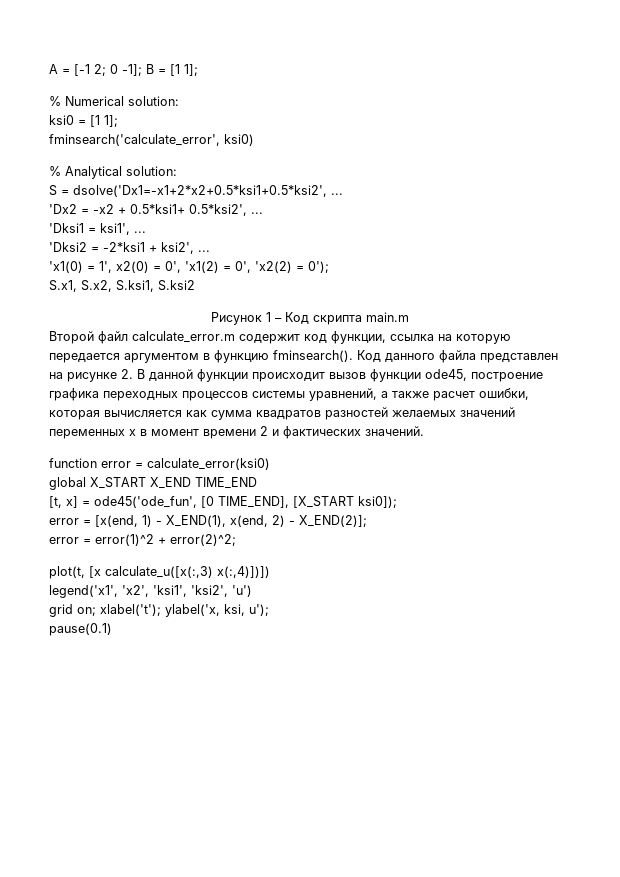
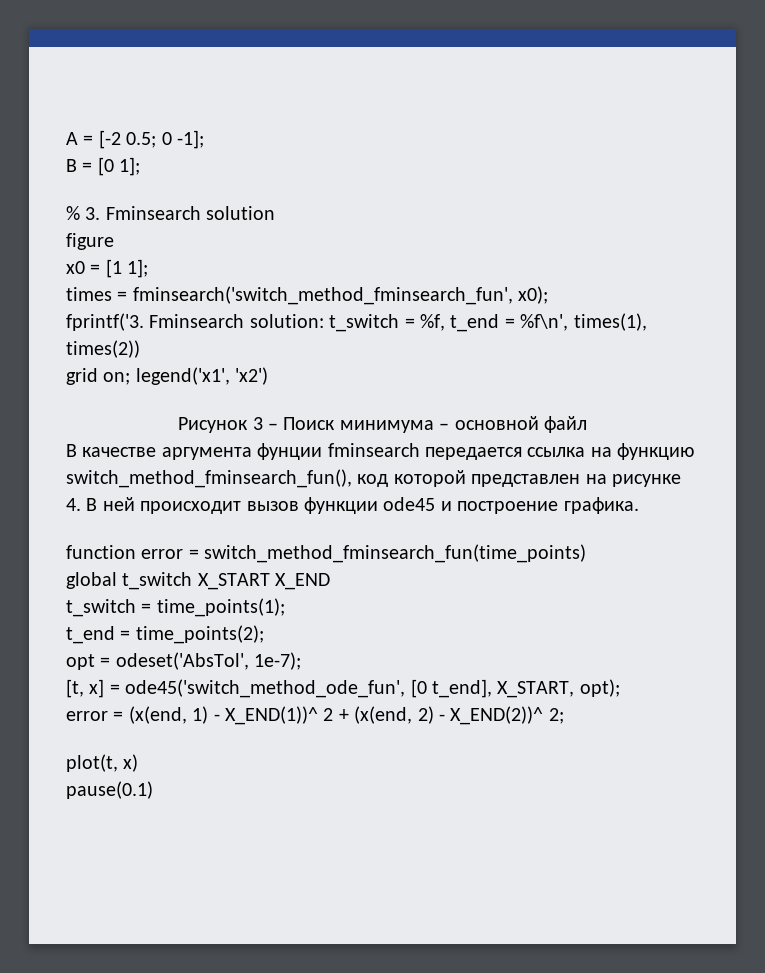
- A = [-1 2; 0 -1]; B = [1 1];
- % Numerical solution:
- ksi0 = [1 1];
- fminsearch('calculate_error', ksi0)
- % Analytical solution:
- S = dsolve('Dx1=-x1+2*x2+0.5*ksi1+0.5*ksi2', ...
- 'Dx2 = -x2 + 0.5*ksi1+ 0.5*ksi2', ...
- 'Dksi1 = ksi1', ...
- 'Dksi2 = -2*ksi1 + ksi2', ...
- 'x1(0) = 1', x2(0) = 0', 'x1(2) = 0', 'x2(2) = 0');
- S.x1, S.x2, S.ksi1, S.ksi2
- Рисунок 1 – Код скрипта main.m
- Второй файл calculate_error.m содержит код функции, ссылка на которую передается аргументом в функцию fminsearch(). Код данного файла представлен на рисунке 2. В данной функции происходит вызов функции ode45, построение графика переходных процессов системы уравнений, а также расчет ошибки, которая вычисляется как сумма квадратов разностей желаемых значений переменных x в момент времени 2 и фактических значений.
+ A = [-2 0.5; 0 -1];
+ B = [0 1];
+ % 3. Fminsearch solution
+ figure
+ x0 = [1 1];
+ times = fminsearch('switch_method_fminsearch_fun', x0);
+ fprintf('3. Fminsearch solution: t_switch = %f, t_end = %f\n', times(1), times(2))
+ grid on; legend('x1', 'x2')
+ Рисунок 3 – Поиск минимума – основной файл
+ В качестве аргумента фунции fminsearch передается ссылка на функцию switch_method_fminsearch_fun(), код которой представлен на рисунке 4. В ней происходит вызов функции ode45 и построение графика.
- function error = calculate_error(ksi0)
+ function error = switch_method_fminsearch_fun(time_points)
- global X_START X_END TIME_END
- [t, x] = ode45('ode_fun', [0 TIME_END], [X_START ksi0]);
- error = [x(end, 1) - X_END(1), x(end, 2) - X_END(2)];
- error = error(1)^2 + error(2)^2;
- plot(t, [x calculate_u([x(:,3) x(:,4)])])
- legend('x1', 'x2', 'ksi1', 'ksi2', 'u')
- grid on; xlabel('t'); ylabel('x, ksi, u');
+ global t_switch X_START X_END
+ t_switch = time_points(1);
+ t_end = time_points(2);
+ opt = odeset('AbsTol', 1e-7);
+ [t, x] = ode45('switch_method_ode_fun', [0 t_end], X_START, opt);
+ error = (x(end, 1) - X_END(1))^ 2 + (x(end, 2) - X_END(2))^ 2;
+ plot(t, x)

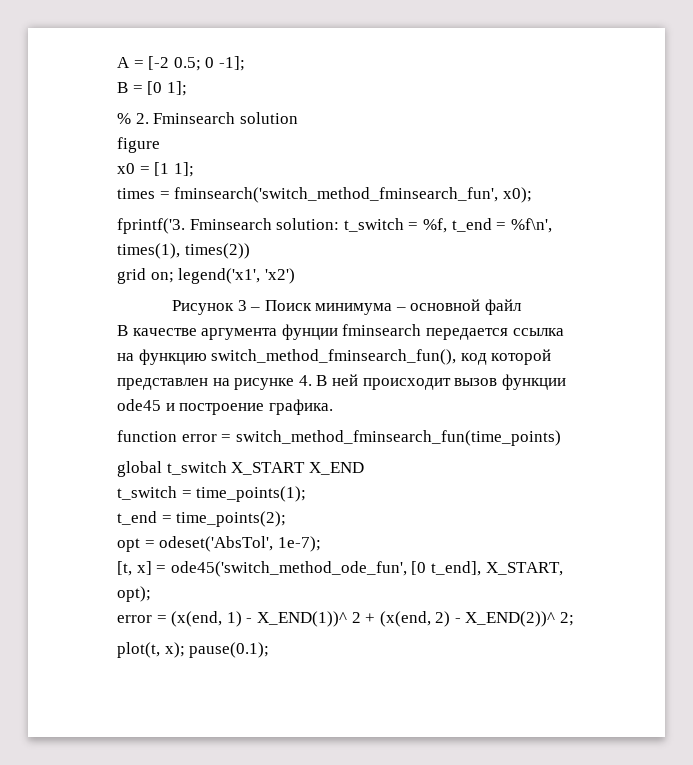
- % 3. Fminsearch solution
+ % 2. Fminsearch solution
- plot(t, x)
- pause(0.1)
+ plot(t, x); pause(0.1);

